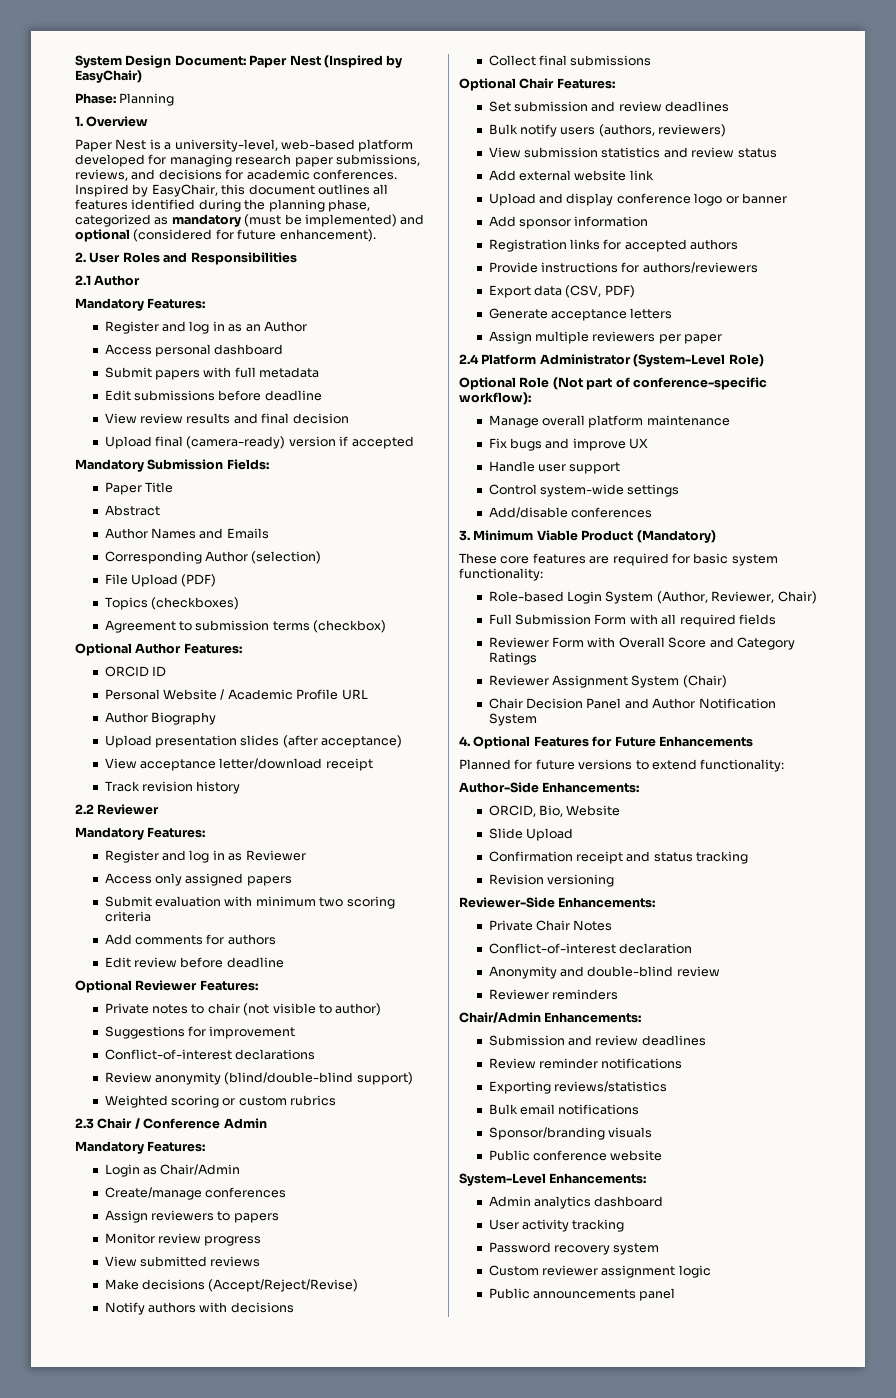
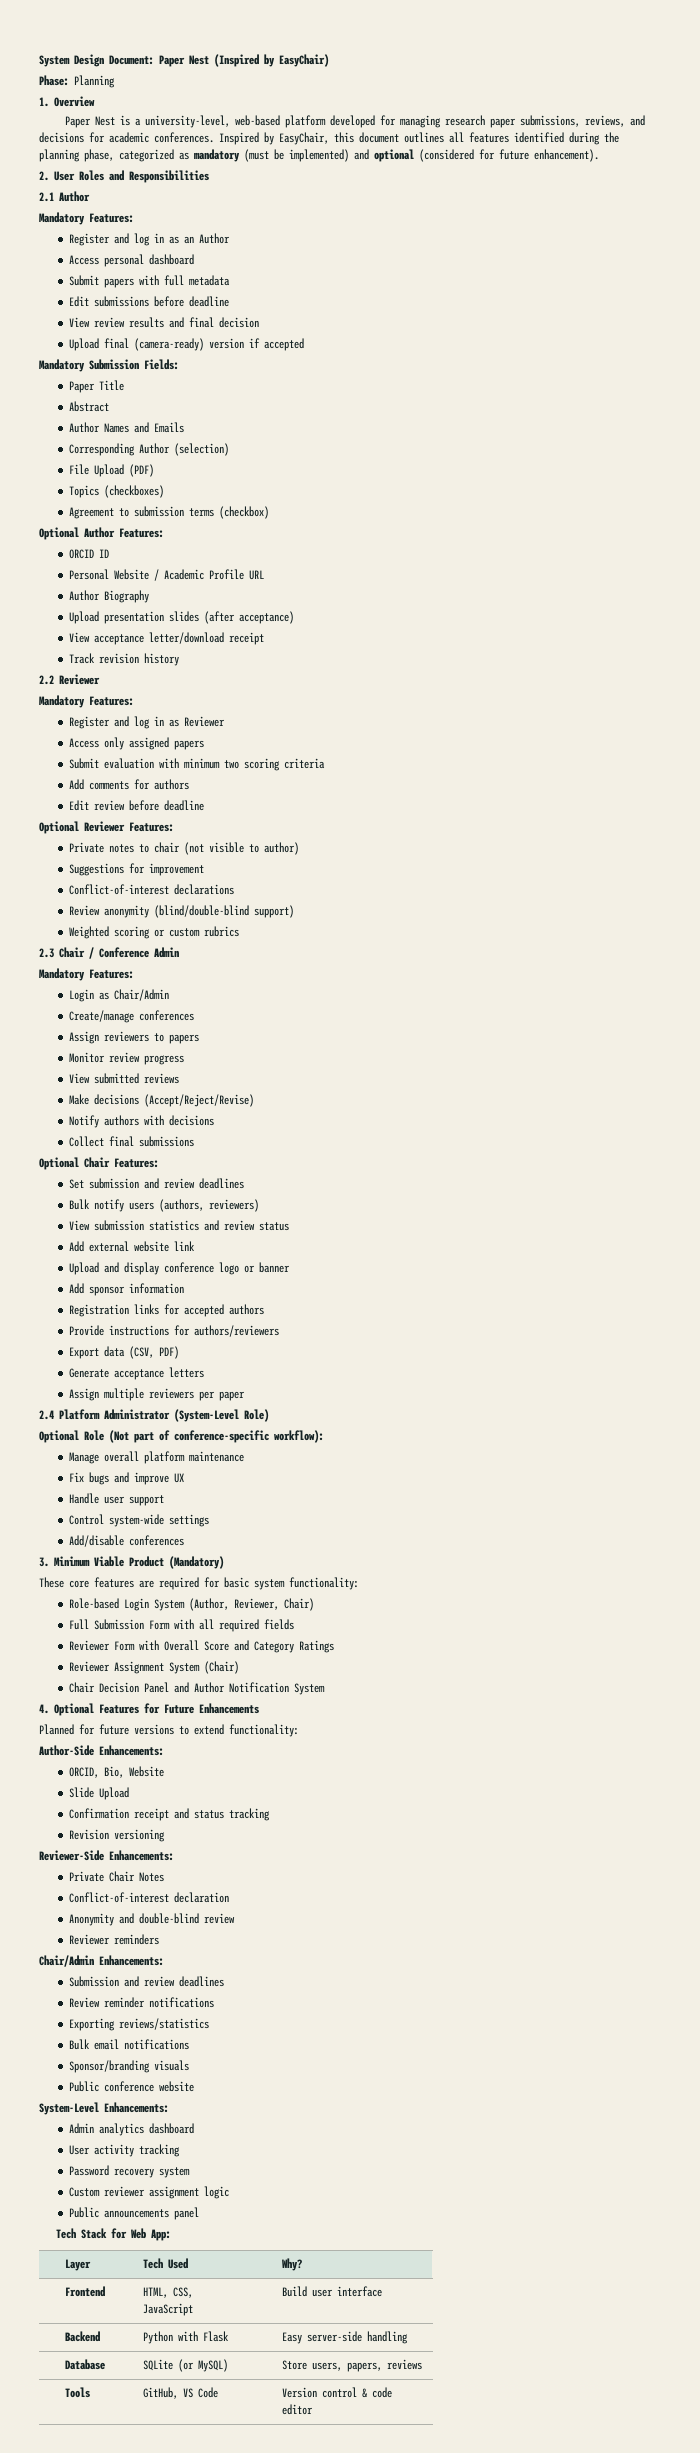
+ Tech Stack for Web App:
+ Layer | Tech Used | Why?
+ Frontend | HTML, CSS, JavaScript | Build user interface
+ Backend | Python with Flask | Easy server-side handling
+ Database | SQLite (or MySQL) | Store users, papers, reviews
+ Tools | GitHub, VS Code | Version control & code editor

